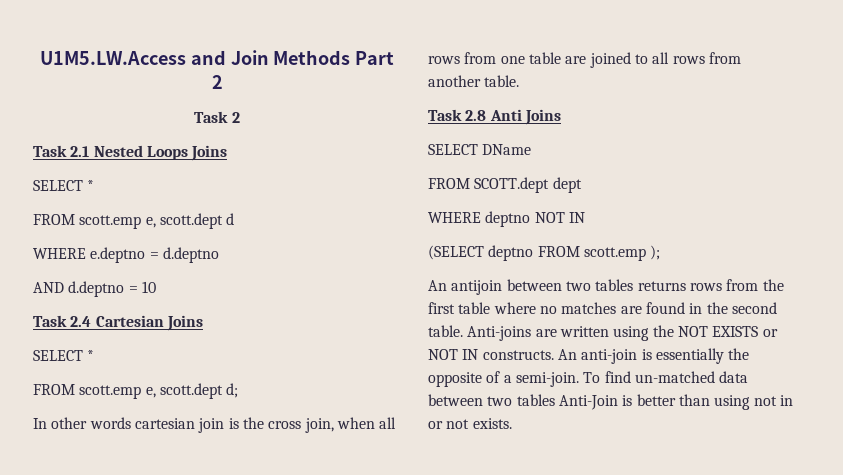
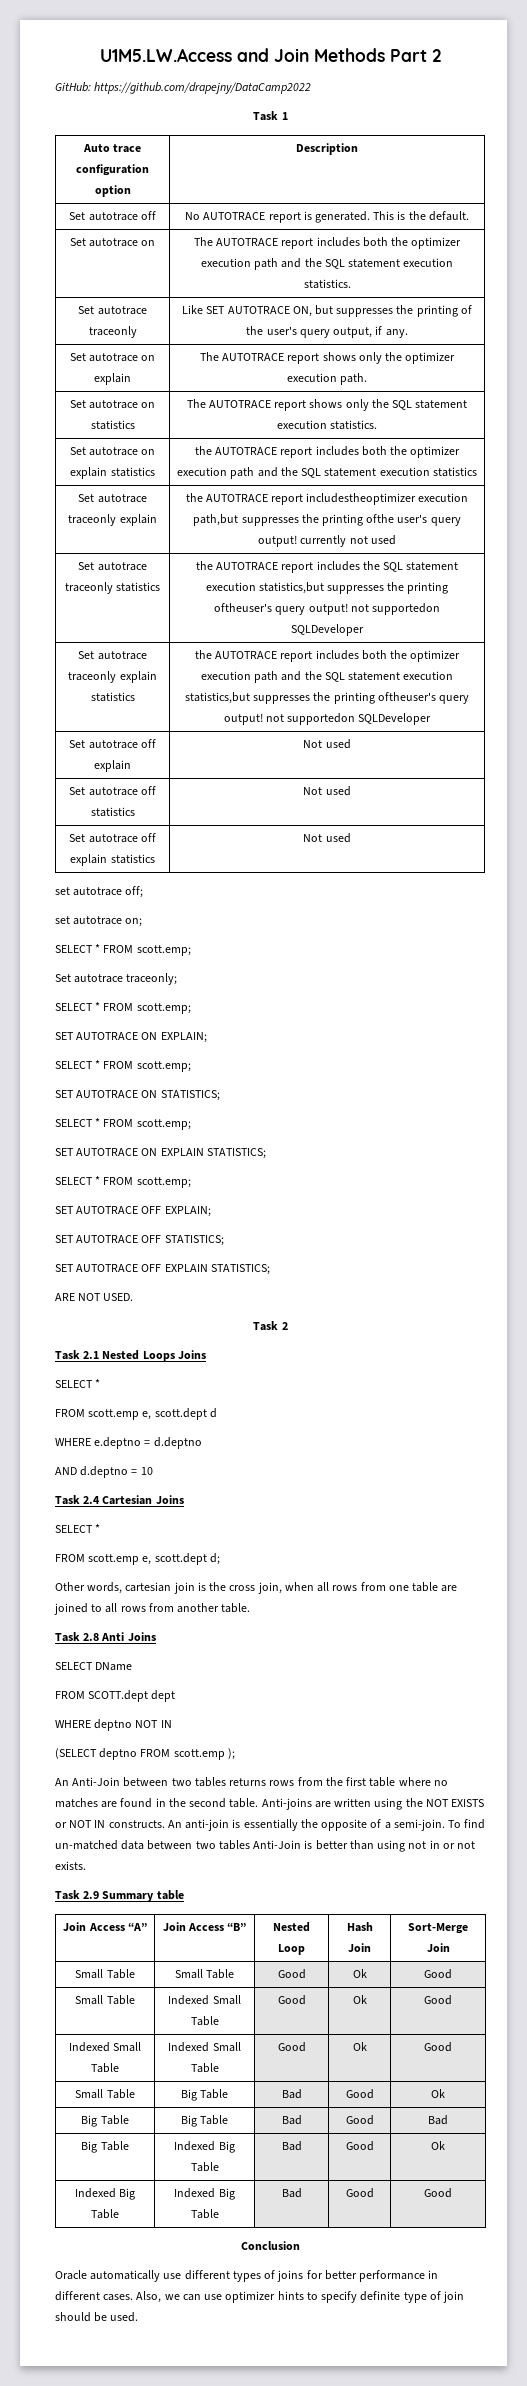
+ GitHub: https://github.com/drapejny/DataCamp2022
+ Task 1
+ Auto trace configuration option | Description
+ Set autotrace off | No AUTOTRACE report is generated. This is the default.
+ Set autotrace on | The AUTOTRACE report includes both the optimizer execution path and the SQL statement execution statistics.
+ Set autotrace traceonly | Like SET AUTOTRACE ON, but suppresses the printing of the user's query output, if any.
+ Set autotrace on explain | The AUTOTRACE report shows only the optimizer execution path.
+ Set autotrace on statistics | The AUTOTRACE report shows only the SQL statement execution statistics.
+ Set autotrace on explain statistics | the AUTOTRACE report includes both the optimizer execution path and the SQL statement execution statistics
+ Set autotrace traceonly explain | the AUTOTRACE report includestheoptimizer execution path,but suppresses the printing ofthe user's query output! currently not used
+ Set autotrace traceonly statistics | the AUTOTRACE report includes the SQL statement execution statistics,but suppresses the printing oftheuser's query output! not supportedon SQLDeveloper
+ Set autotrace traceonly explain statistics | the AUTOTRACE report includes both the optimizer execution path and the SQL statement execution statistics,but suppresses the printing oftheuser's query output! not supportedon SQLDeveloper
+ Set autotrace off explain | Not used
+ Set autotrace off statistics | Not used
+ Set autotrace off explain statistics | Not used
+ set autotrace off;
+ set autotrace on;
+ SELECT * FROM scott.emp;
+ Set autotrace traceonly;
+ SELECT * FROM scott.emp;
+ SET AUTOTRACE ON EXPLAIN;
+ SELECT * FROM scott.emp;
+ SET AUTOTRACE ON STATISTICS;
+ SELECT * FROM scott.emp;
+ SET AUTOTRACE ON EXPLAIN STATISTICS;
+ SELECT * FROM scott.emp;
+ SET AUTOTRACE OFF EXPLAIN;
+ SET AUTOTRACE OFF STATISTICS;
+ SET AUTOTRACE OFF EXPLAIN STATISTICS;
+ ARE NOT USED.
- In other words cartesian join is the cross join, when all rows from one table are joined to all rows from another table.
+ Other words, cartesian join is the cross join, when all rows from one table are joined to all rows from another table.
- An antijoin between two tables returns rows from the first table where no matches are found in the second table.
+ An Anti-Join between two tables returns rows from the first table where no matches are found in the second table.
+ Task 2.9 Summary table
+ Join Access “A” | Join Access “B” | Nested Loop | Hash Join | Sort-Merge Join
+ Small Table | Small Table | Good | Ok | Good
+ Small Table | Indexed Small Table | Good | Ok | Good
+ Indexed Small Table | Indexed Small Table | Good | Ok | Good
+ Small Table | Big Table | Bad | Good | Ok
+ Big Table | Big Table | Bad | Good | Bad
+ Big Table | Indexed Big Table | Bad | Good | Ok
+ Indexed Big Table | Indexed Big Table | Bad | Good | Good
+ Conclusion
+ Oracle automatically use different types of joins for better performance in different cases. Also, we can use optimizer hints to specify definite type of join should be used.

